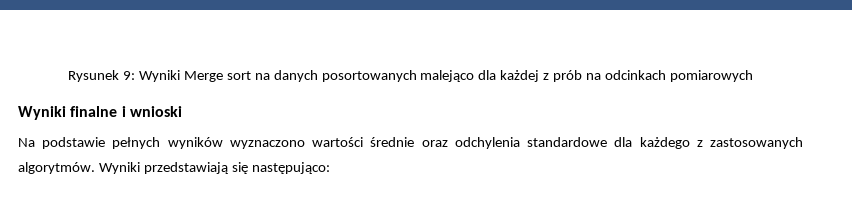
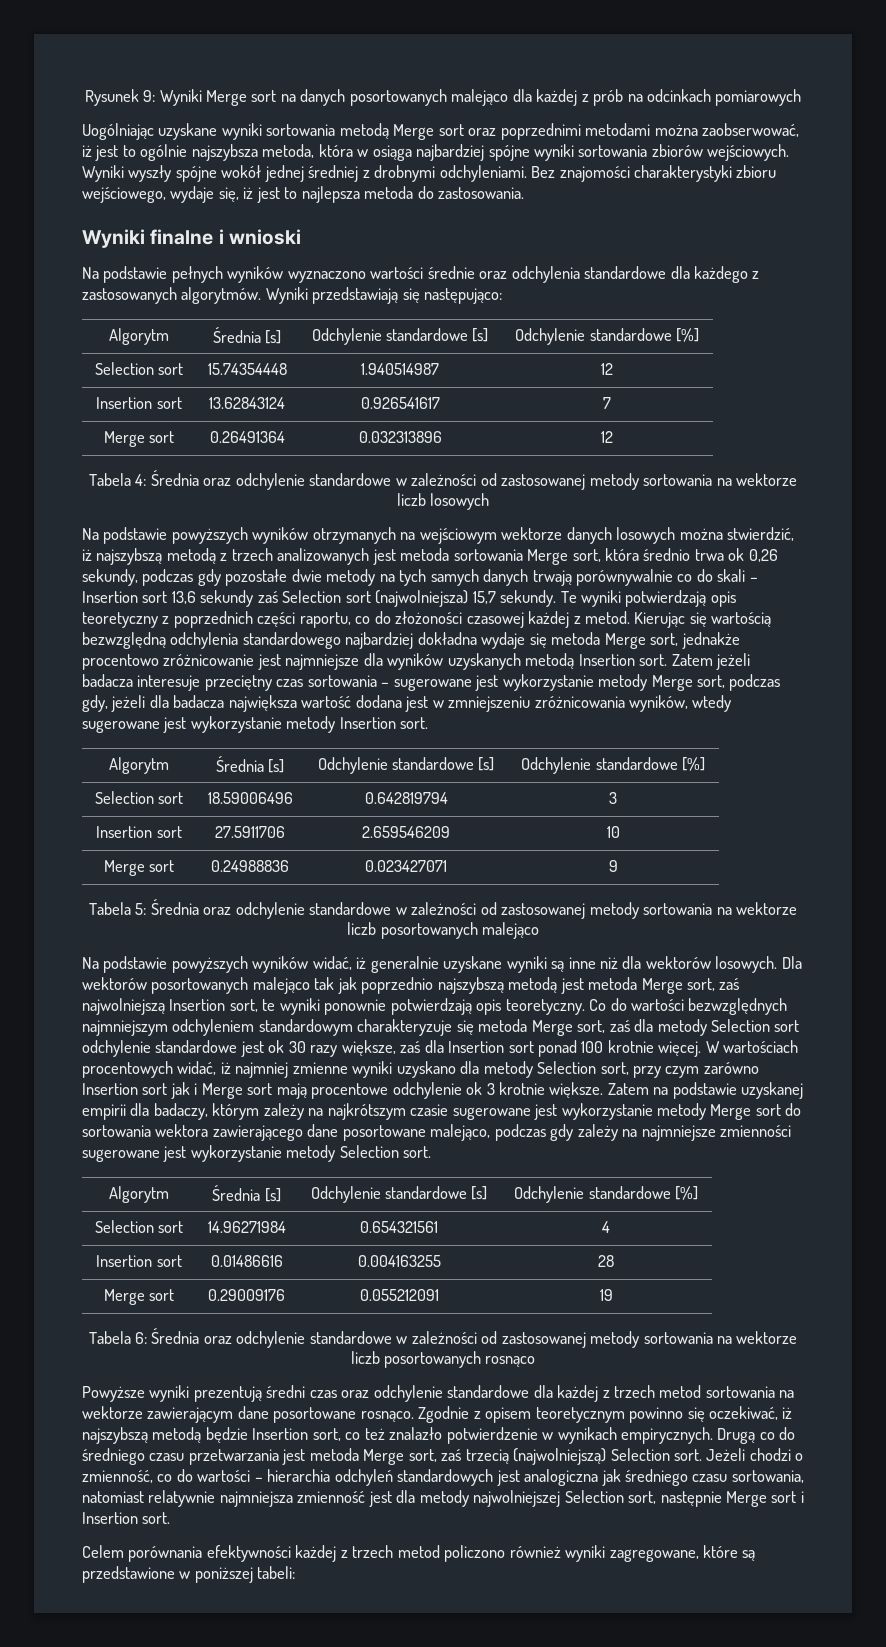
+ Uogólniając uzyskane wyniki sortowania metodą Merge sort oraz poprzednimi metodami można zaobserwować, iż jest to ogólnie najszybsza metoda, która w osiąga najbardziej spójne wyniki sortowania zbiorów wejściowych. Wyniki wyszły spójne wokół jednej średniej z drobnymi odchyleniami. Bez znajomości charakterystyki zbioru wejściowego, wydaje się, iż jest to najlepsza metoda do zastosowania.
  Wyniki przedstawiają się następująco:
+ Algorytm | Średnia [s] | Odchylenie standardowe [s] | Odchylenie standardowe [%]
+ Selection sort | 15.74354448 | 1.940514987 | 12
+ Insertion sort | 13.62843124 | 0.926541617 | 7
+ Merge sort | 0.26491364 | 0.032313896 | 12
+ Tabela 4: Średnia oraz odchylenie standardowe w zależności od zastosowanej metody sortowania na wektorze liczb losowych
+ Na podstawie powyższych wyników otrzymanych na wejściowym wektorze danych losowych można stwierdzić, iż najszybszą metodą z trzech analizowanych jest metoda sortowania Merge sort, która średnio trwa ok 0,26 sekundy, podczas gdy pozostałe dwie metody na tych samych danych trwają porównywalnie co do skali – Insertion sort 13,6 sekundy zaś Selection sort (najwolniejsza) 15,7 sekundy. Te wyniki potwierdzają opis teoretyczny z poprzednich części raportu, co do złożoności czasowej każdej z metod. Kierując się wartością bezwzględną odchylenia standardowego najbardziej dokładna wydaje się metoda Merge sort, jednakże procentowo zróżnicowanie jest najmniejsze dla wyników uzyskanych metodą Insertion sort. Zatem jeżeli badacza interesuje przeciętny czas sortowania – sugerowane jest wykorzystanie metody Merge sort, podczas gdy, jeżeli dla badacza największa wartość dodana jest w zmniejszeniu zróżnicowania wyników, wtedy sugerowane jest wykorzystanie metody Insertion sort.
+ Algorytm | Średnia [s] | Odchylenie standardowe [s] | Odchylenie standardowe [%]
+ Selection sort | 18.59006496 | 0.642819794 | 3
+ Insertion sort | 27.5911706 | 2.659546209 | 10
+ Merge sort | 0.24988836 | 0.023427071 | 9
+ Tabela 5: Średnia oraz odchylenie standardowe w zależności od zastosowanej metody sortowania na wektorze liczb posortowanych malejąco
+ Na podstawie powyższych wyników widać, iż generalnie uzyskane wyniki są inne niż dla wektorów losowych. Dla wektorów posortowanych malejąco tak jak poprzednio najszybszą metodą jest metoda Merge sort, zaś najwolniejszą Insertion sort, te wyniki ponownie potwierdzają opis teoretyczny. Co do wartości bezwzględnych najmniejszym odchyleniem standardowym charakteryzuje się metoda Merge sort, zaś dla metody Selection sort odchylenie standardowe jest ok 30 razy większe, zaś dla Insertion sort ponad 100 krotnie więcej. W wartościach procentowych widać, iż najmniej zmienne wyniki uzyskano dla metody Selection sort, przy czym zarówno Insertion sort jak i Merge sort mają procentowe odchylenie ok 3 krotnie większe. Zatem na podstawie uzyskanej empirii dla badaczy, którym zależy na najkrótszym czasie sugerowane jest wykorzystanie metody Merge sort do sortowania wektora zawierającego dane posortowane malejąco, podczas gdy zależy na najmniejsze zmienności sugerowane jest wykorzystanie metody Selection sort.
+ Algorytm | Średnia [s] | Odchylenie standardowe [s] | Odchylenie standardowe [%]
+ Selection sort | 14.96271984 | 0.654321561 | 4
+ Insertion sort | 0.01486616 | 0.004163255 | 28
+ Merge sort | 0.29009176 | 0.055212091 | 19
+ Tabela 6: Średnia oraz odchylenie standardowe w zależności od zastosowanej metody sortowania na wektorze liczb posortowanych rosnąco
+ Powyższe wyniki prezentują średni czas oraz odchylenie standardowe dla każdej z trzech metod sortowania na wektorze zawierającym dane posortowane rosnąco. Zgodnie z opisem teoretycznym powinno się oczekiwać, iż najszybszą metodą będzie Insertion sort, co też znalazło potwierdzenie w wynikach empirycznych. Drugą co do średniego czasu przetwarzania jest metoda Merge sort, zaś trzecią (najwolniejszą) Selection sort. Jeżeli chodzi o zmienność, co do wartości – hierarchia odchyleń standardowych jest analogiczna jak średniego czasu sortowania, natomiast relatywnie najmniejsza zmienność jest dla metody najwolniejszej Selection sort, następnie Merge sort i Insertion sort.
+ Celem porównania efektywności każdej z trzech metod policzono również wyniki zagregowane, które są przedstawione w poniższej tabeli:

